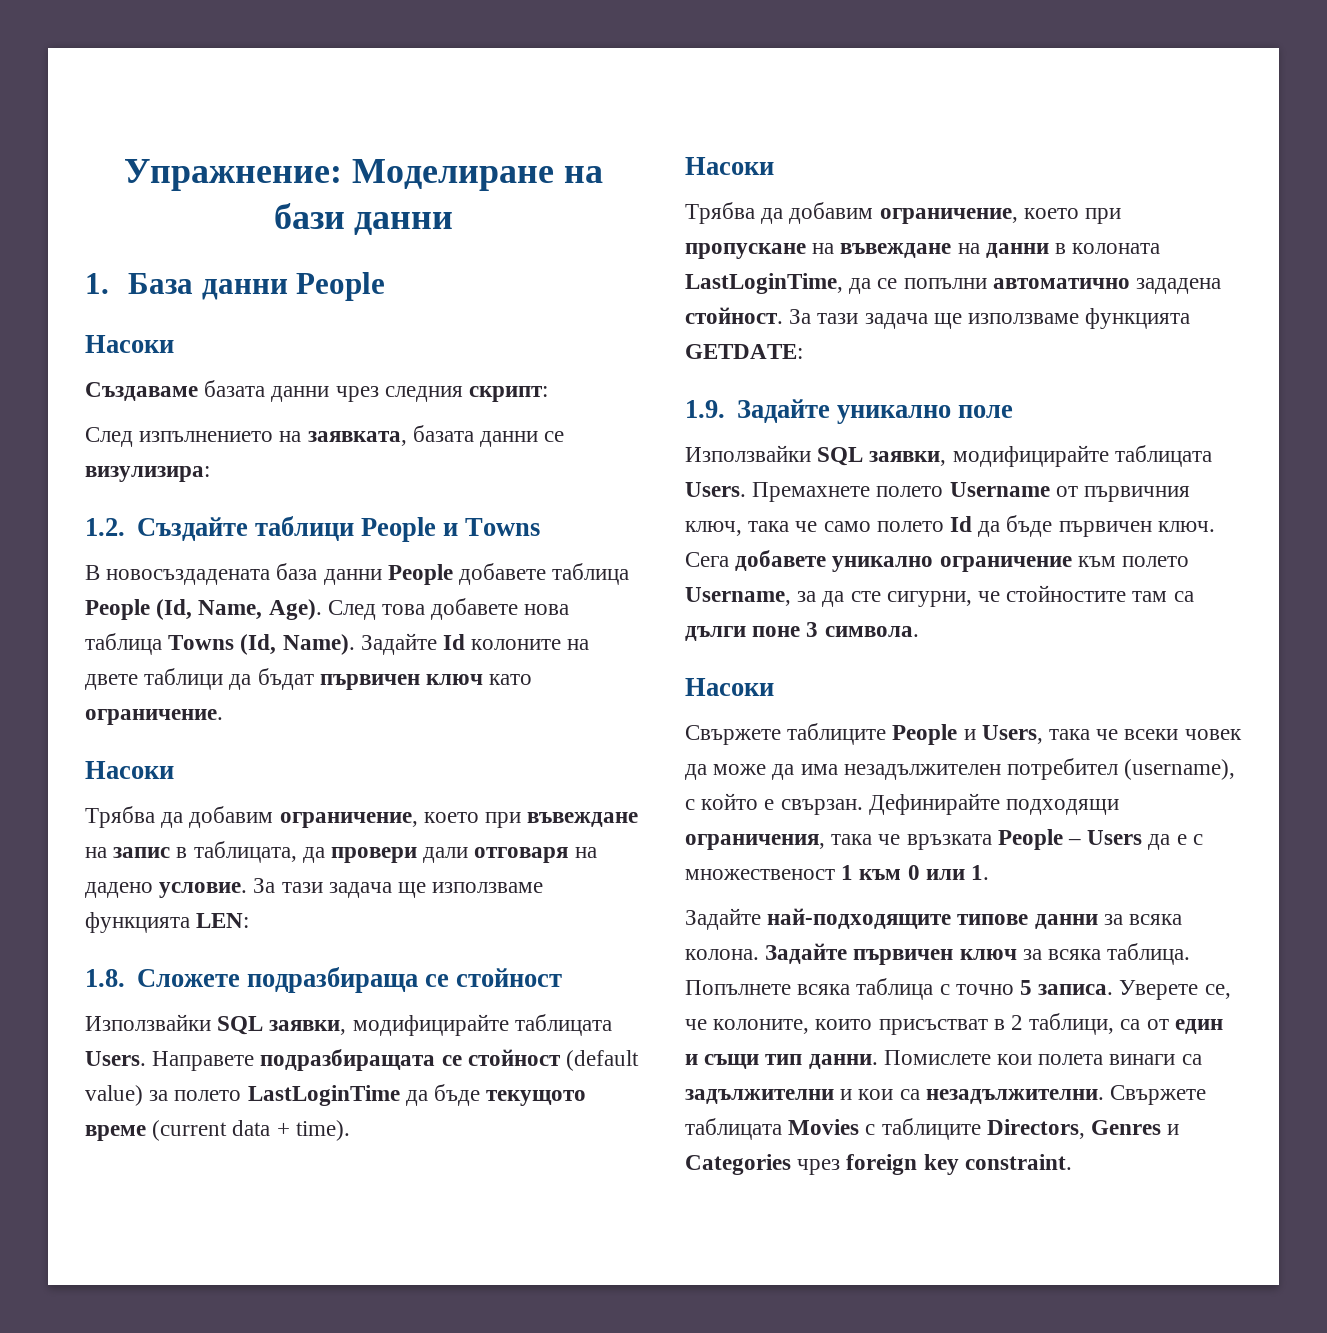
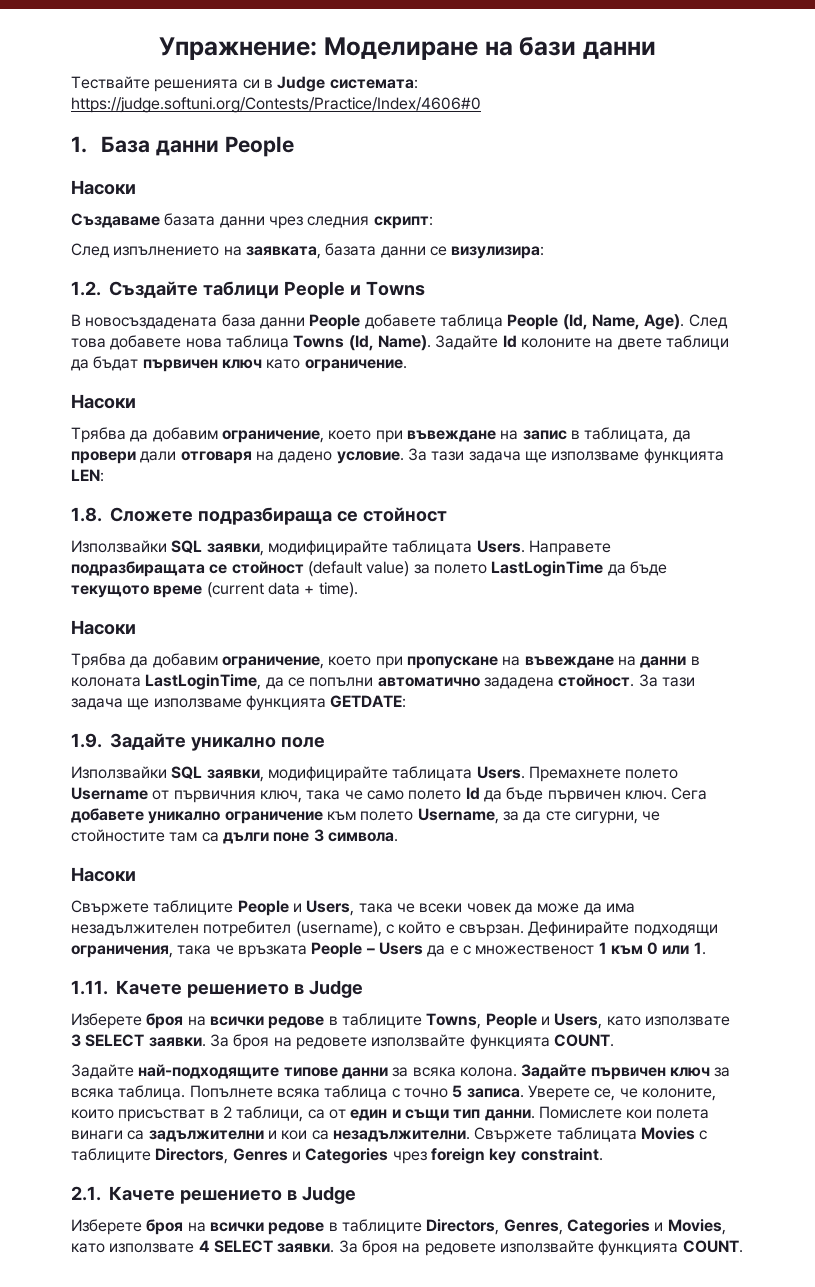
+ Тествайте решенията си в Judge системата: https://judge.softuni.org/Contests/Practice/Index/4606#0
+ 1.11. Качете решението в Judge
+ Изберете броя на всички редове в таблиците Towns, People и Users, като използвате 3 SELECT заявки. За броя на редовете използвайте функцията COUNT.
+ 2.1. Качете решението в Judge
+ Изберете броя на всички редове в таблиците Directors, Genres, Categories и Movies, като използвате 4 SELECT заявки. За броя на редовете използвайте функцията COUNT.

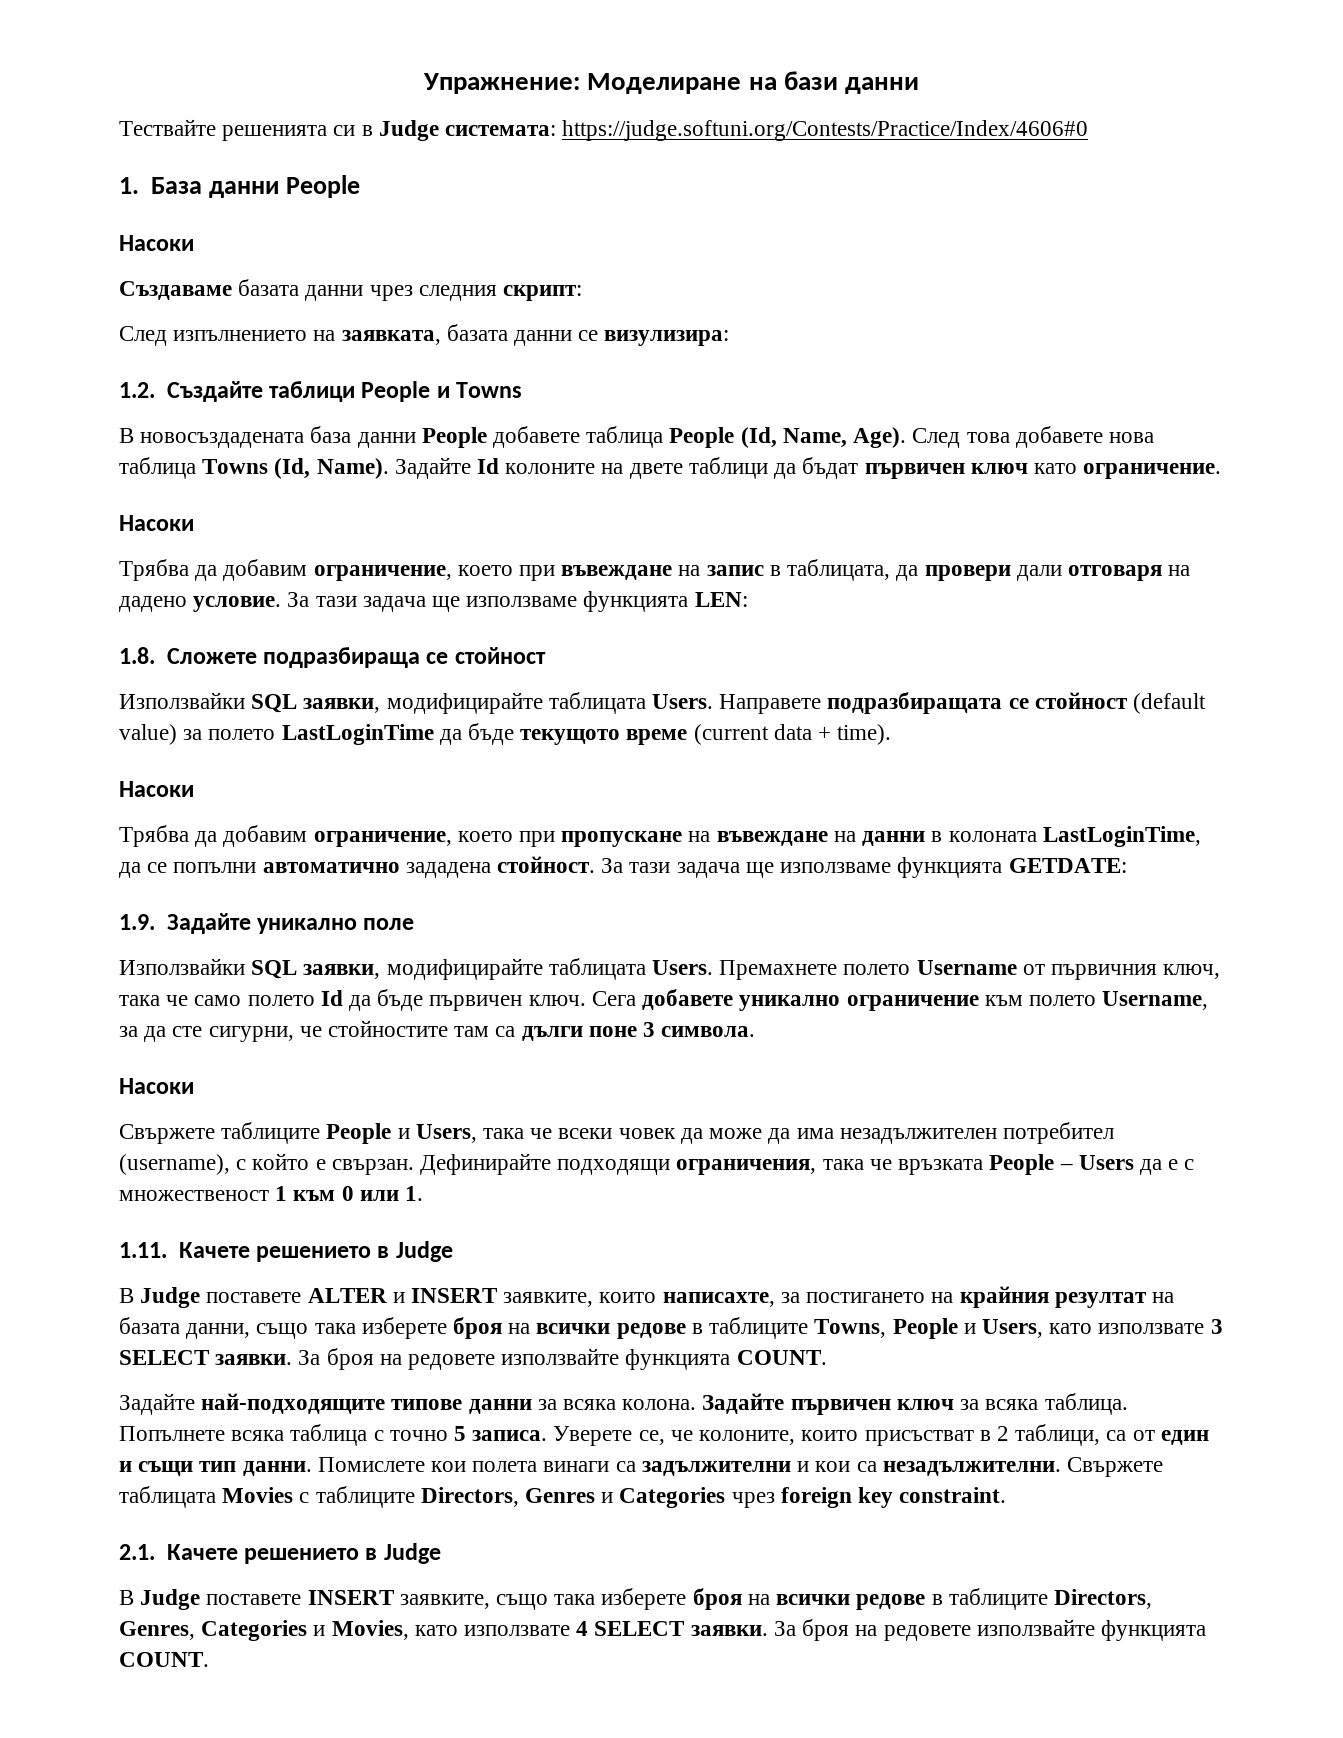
- Изберете броя на всички редове в таблиците Towns, People и Users, като използвате 3 SELECT заявки.
+ В Judge поставете ALTER и INSERT заявките, които написахте, за постигането на крайния резултат на базата данни, също така изберете броя на всички редове в таблиците Towns, People и Users, като използвате 3 SELECT заявки.
- Изберете броя на всички редове в таблиците Directors, Genres, Categories и Movies, като използвате 4 SELECT заявки.
+ В Judge поставете INSERT заявките, също така изберете броя на всички редове в таблиците Directors, Genres, Categories и Movies, като използвате 4 SELECT заявки.

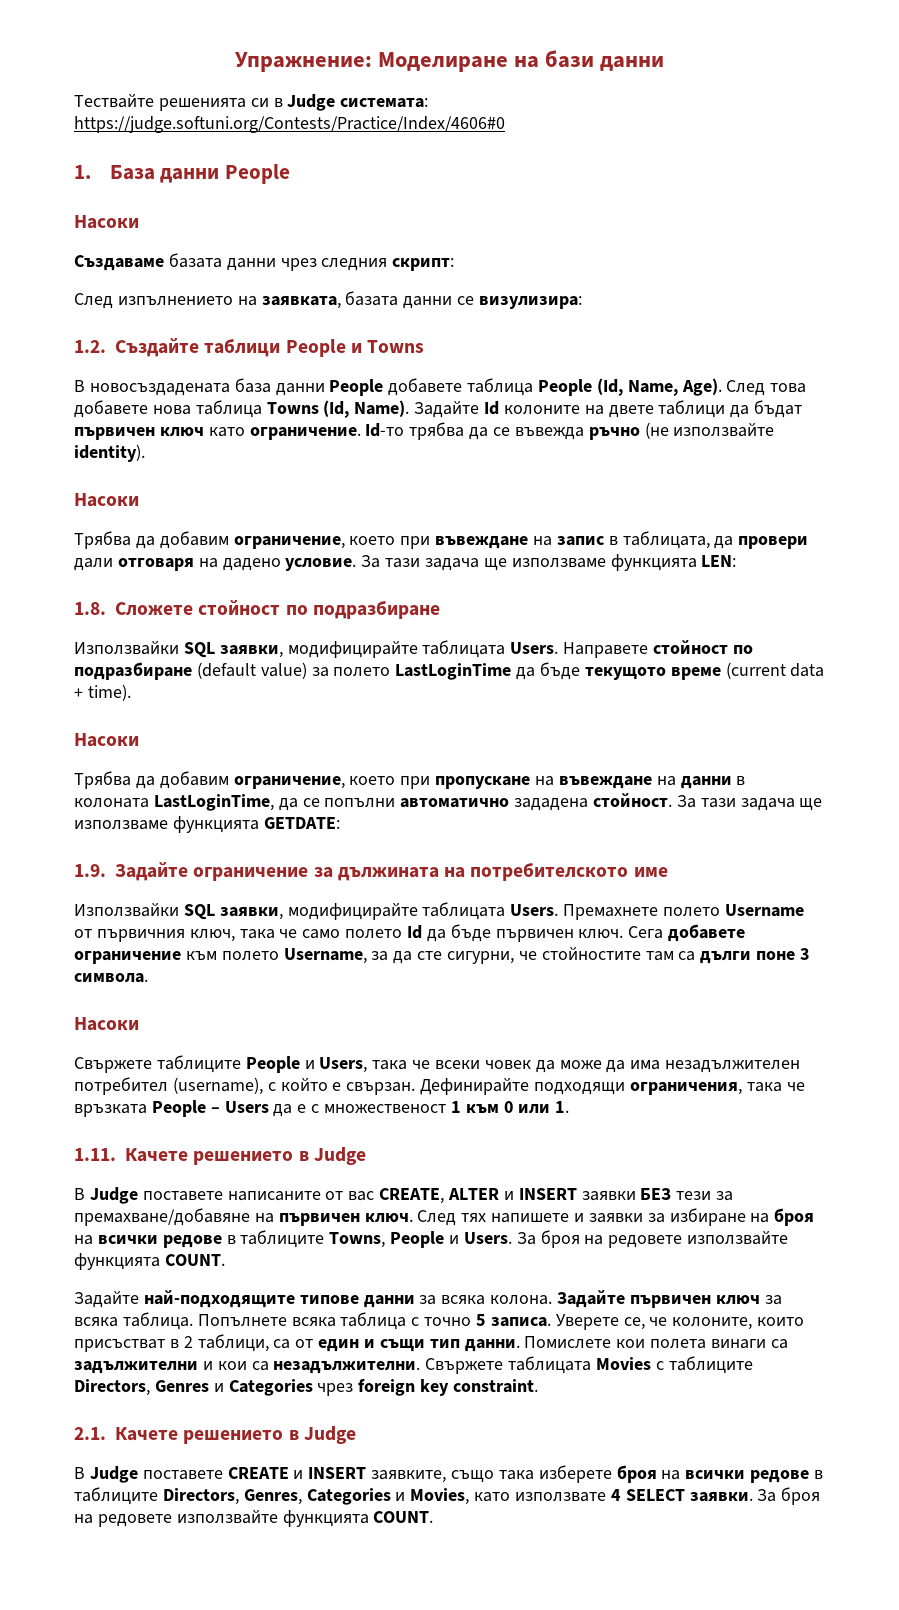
+ Id-то трябва да се въвежда ръчно (не използвайте identity).
- 1.8. Сложете подразбираща се стойност
+ 1.8. Сложете стойност по подразбиране
- Направете подразбиращата се стойност (default value) за полето LastLoginTime да бъде текущото време (current data + time).
+ Направете стойност по подразбиране (default value) за полето LastLoginTime да бъде текущото време (current data + time).
- 1.9. Задайте уникално поле
+ 1.9. Задайте ограничение за дължината на потребителското име
- Сега добавете уникално ограничение към полето Username, за да сте сигурни, че стойностите там са дълги поне 3 символа.
+ Сега добавете ограничение към полето Username, за да сте сигурни, че стойностите там са дълги поне 3 символа.
- В Judge поставете ALTER и INSERT заявките, които написахте, за постигането на крайния резултат на базата данни, също така изберете броя на всички редове в таблиците Towns, People и Users, като използвате 3 SELECT заявки.
+ В Judge поставете написаните от вас CREATE, ALTER и INSERT заявки БЕЗ тези за премахване/добавяне на първичен ключ. След тях напишете и заявки за избиране на броя на всички редове в таблиците Towns, People и Users.
- В Judge поставете INSERT заявките, също така изберете броя на всички редове в таблиците Directors, Genres, Categories и Movies, като използвате 4 SELECT заявки.
+ В Judge поставете CREATE и INSERT заявките, също така изберете броя на всички редове в таблиците Directors, Genres, Categories и Movies, като използвате 4 SELECT заявки.

